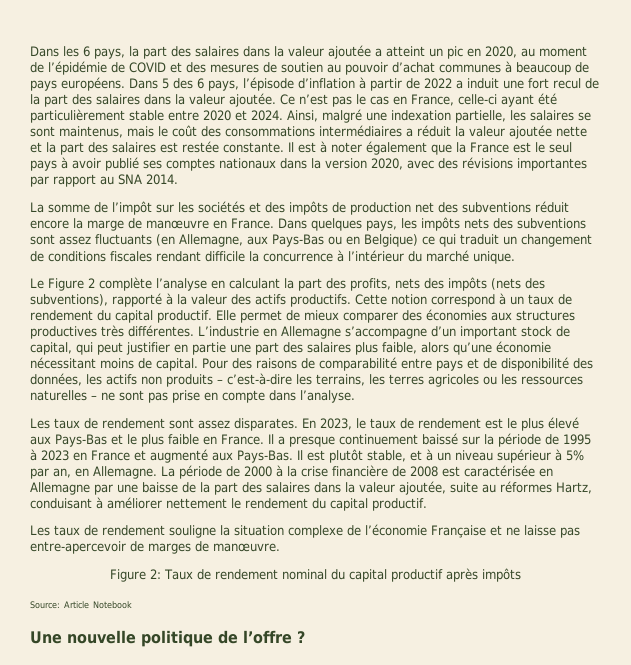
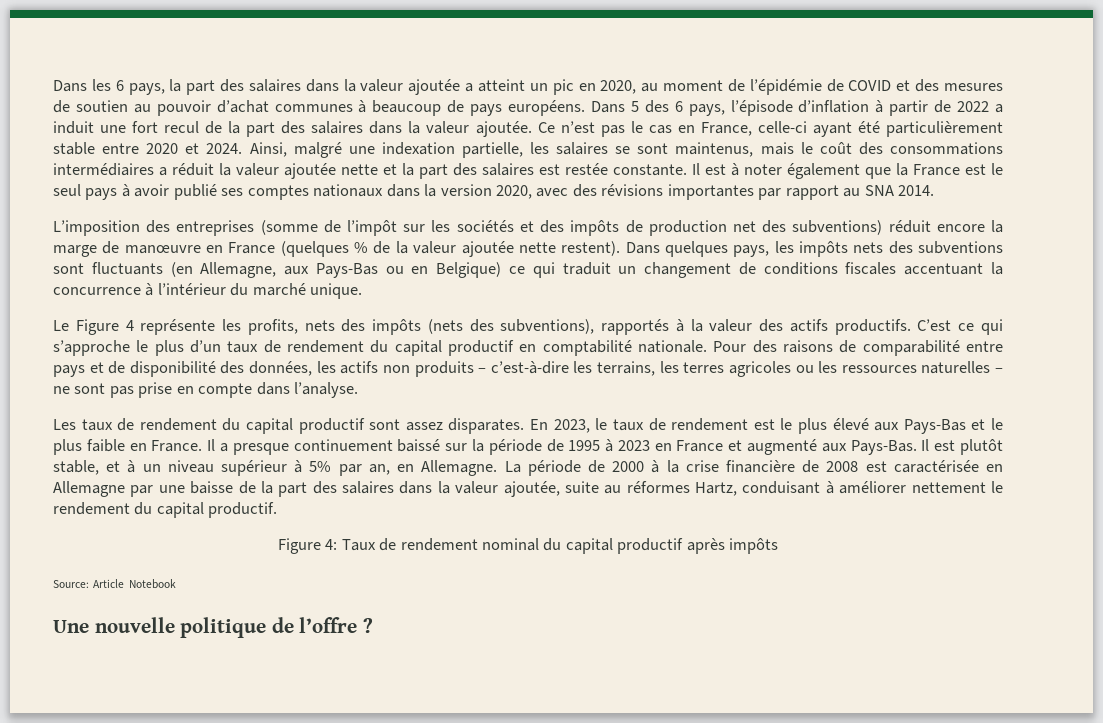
- La somme de l’impôt sur les sociétés et des impôts de production net des subventions réduit encore la marge de manœuvre en France.
+ L’imposition des entreprises (somme de l’impôt sur les sociétés et des impôts de production net des subventions) réduit encore la marge de manœuvre en France (quelques % de la valeur ajoutée nette restent).
- Dans quelques pays, les impôts nets des subventions sont assez fluctuants (en Allemagne, aux Pays-Bas ou en Belgique) ce qui traduit un changement de conditions fiscales rendant difficile la concurrence à l’intérieur du marché unique.
+ Dans quelques pays, les impôts nets des subventions sont fluctuants (en Allemagne, aux Pays-Bas ou en Belgique) ce qui traduit un changement de conditions fiscales accentuant la concurrence à l’intérieur du marché unique.
- Le Figure 2 complète l’analyse en calculant la part des profits, nets des impôts (nets des subventions), rapporté à la valeur des actifs productifs.
+ Le Figure 4 représente les profits, nets des impôts (nets des subventions), rapportés à la valeur des actifs productifs.
- Cette notion correspond à un taux de rendement du capital productif. Elle permet de mieux comparer des économies aux structures productives très différentes. L’industrie en Allemagne s’accompagne d’un important stock de capital, qui peut justifier en partie une part des salaires plus faible, alors qu’une économie nécessitant moins de capital.
+ C’est ce qui s’approche le plus d’un taux de rendement du capital productif en comptabilité nationale.
- Les taux de rendement sont assez disparates.
+ Les taux de rendement du capital productif sont assez disparates.
- Les taux de rendement souligne la situation complexe de l’économie Française et ne laisse pas entre-apercevoir de marges de manœuvre.
- Figure 2: Taux de rendement nominal du capital productif après impôts
+ Figure 4: Taux de rendement nominal du capital productif après impôts

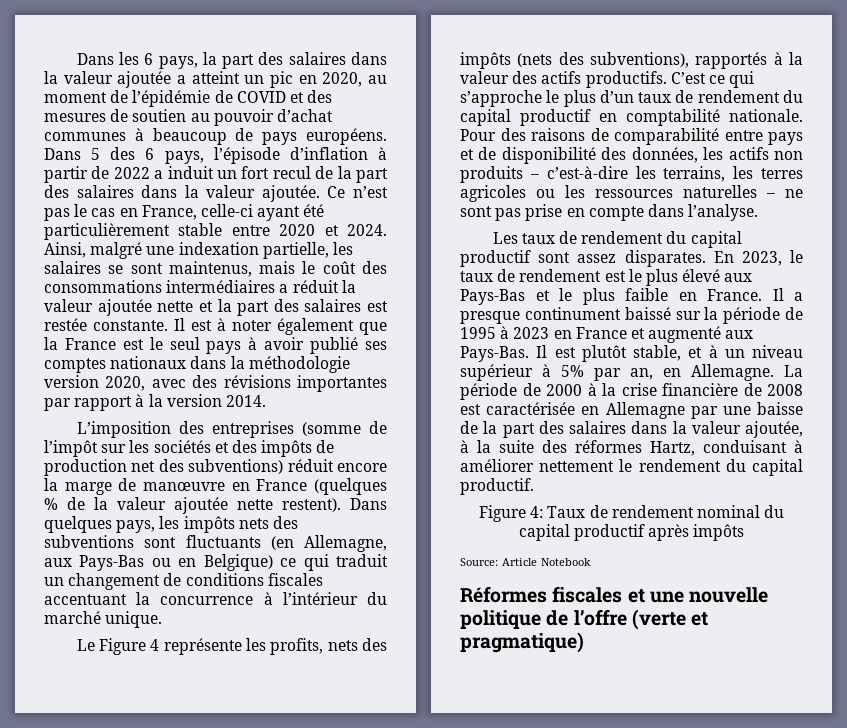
- Dans 5 des 6 pays, l’épisode d’inflation à partir de 2022 a induit une fort recul de la part des salaires dans la valeur ajoutée.
+ Dans 5 des 6 pays, l’épisode d’inflation à partir de 2022 a induit un fort recul de la part des salaires dans la valeur ajoutée.
- Il est à noter également que la France est le seul pays à avoir publié ses comptes nationaux dans la version 2020, avec des révisions importantes par rapport au SNA 2014.
+ Il est à noter également que la France est le seul pays à avoir publié ses comptes nationaux dans la méthodologie version 2020, avec des révisions importantes par rapport à la version 2014.
- Il a presque continuement baissé sur la période de 1995 à 2023 en France et augmenté aux Pays-Bas.
+ Il a presque continument baissé sur la période de 1995 à 2023 en France et augmenté aux Pays-Bas.
- La période de 2000 à la crise financière de 2008 est caractérisée en Allemagne par une baisse de la part des salaires dans la valeur ajoutée, suite au réformes Hartz, conduisant à améliorer nettement le rendement du capital productif.
+ La période de 2000 à la crise financière de 2008 est caractérisée en Allemagne par une baisse de la part des salaires dans la valeur ajoutée, à la suite des réformes Hartz, conduisant à améliorer nettement le rendement du capital productif.
- Une nouvelle politique de l’offre ?
+ Réformes fiscales et une nouvelle politique de l’offre (verte et pragmatique)

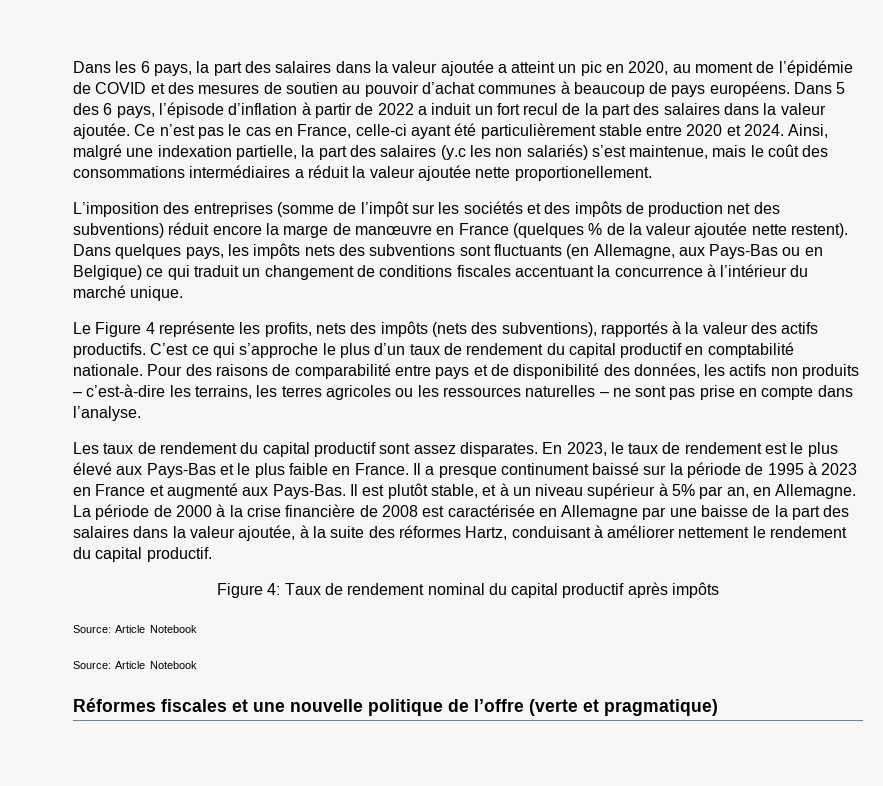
- Ainsi, malgré une indexation partielle, les salaires se sont maintenus, mais le coût des consommations intermédiaires a réduit la valeur ajoutée nette et la part des salaires est restée constante. Il est à noter également que la France est le seul pays à avoir publié ses comptes nationaux dans la méthodologie version 2020, avec des révisions importantes par rapport à la version 2014.
+ Ainsi, malgré une indexation partielle, la part des salaires (y.c les non salariés) s’est maintenue, mais le coût des consommations intermédiaires a réduit la valeur ajoutée nette proportionellement.
  Figure 4: Taux de rendement nominal du capital productif après impôts
+ Source: Article Notebook

